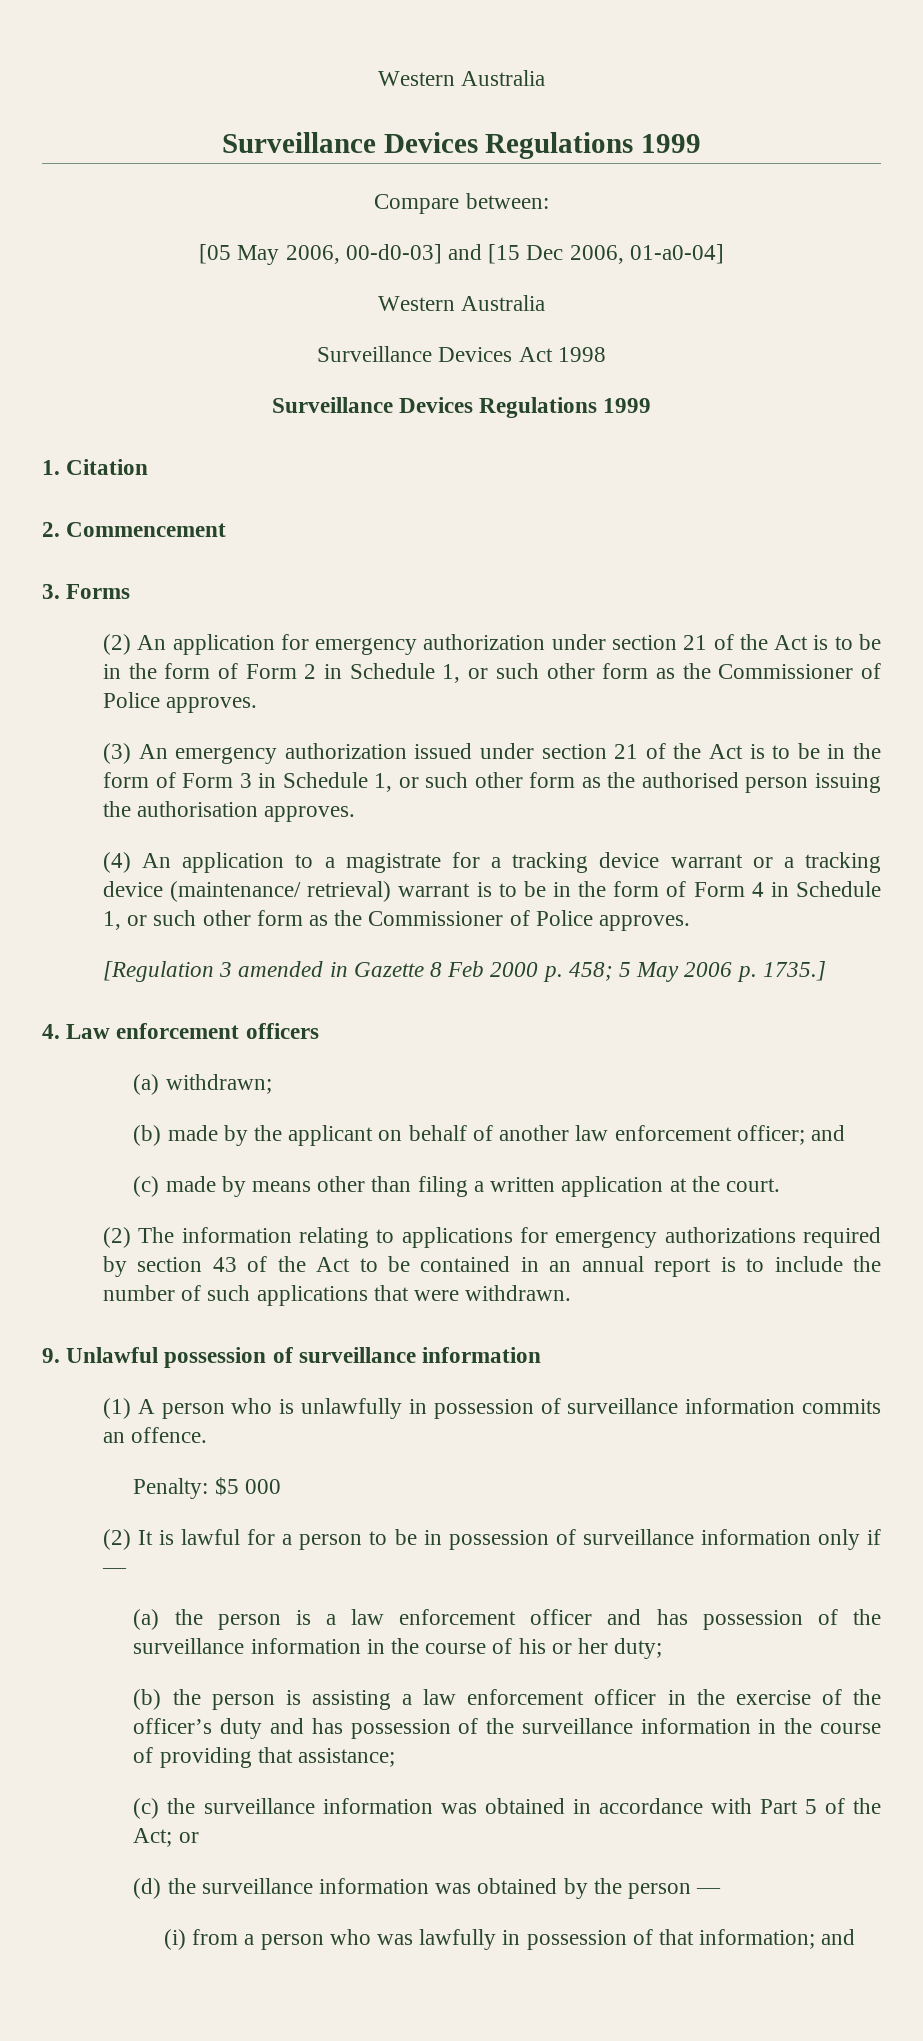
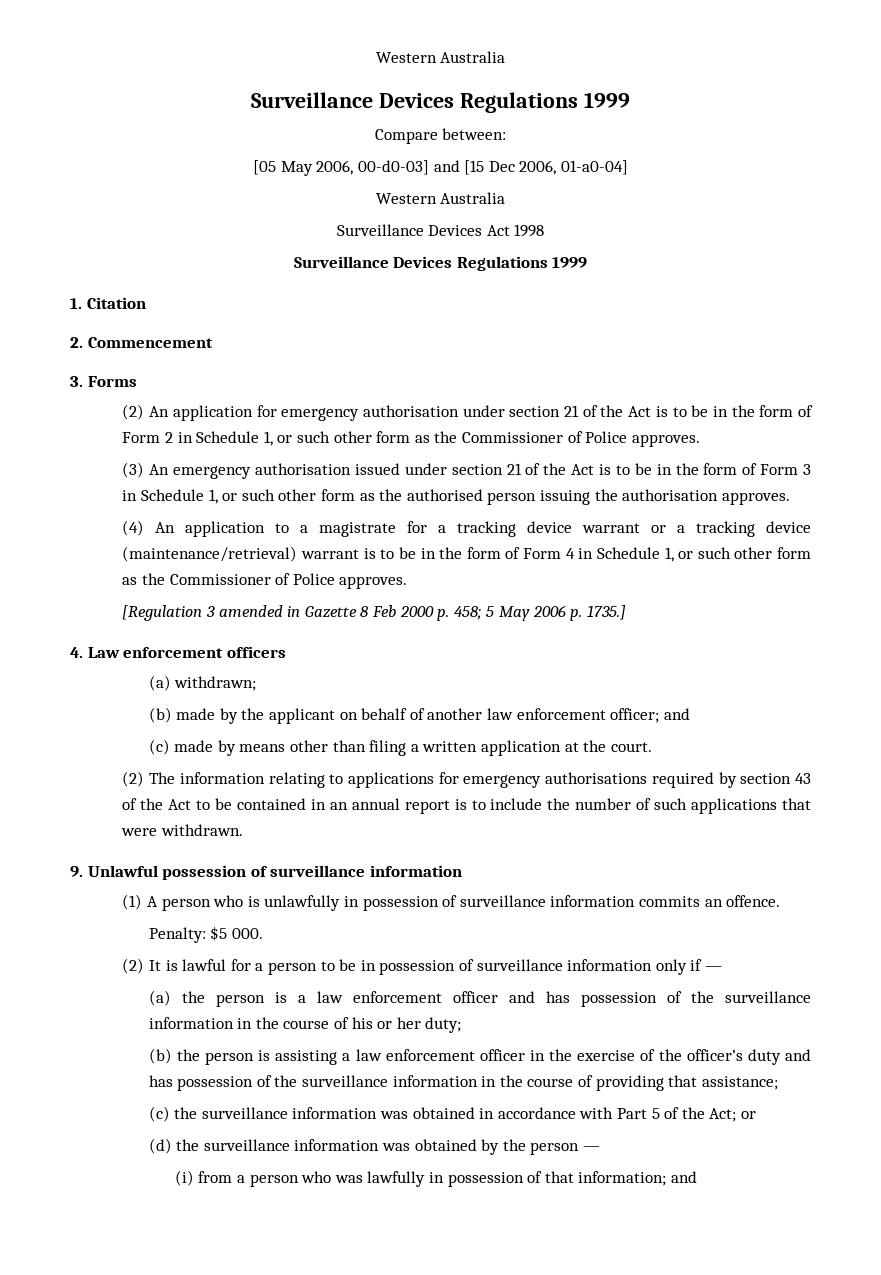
- (2) An application for emergency authorization under section 21 of the Act is to be in the form of Form 2 in Schedule 1, or such other form as the Commissioner of Police approves.
+ (2) An application for emergency authorisation under section 21 of the Act is to be in the form of Form 2 in Schedule 1, or such other form as the Commissioner of Police approves.
- (3) An emergency authorization issued under section 21 of the Act is to be in the form of Form 3 in Schedule 1, or such other form as the authorised person issuing the authorisation approves.
+ (3) An emergency authorisation issued under section 21 of the Act is to be in the form of Form 3 in Schedule 1, or such other form as the authorised person issuing the authorisation approves.
- (4) An application to a magistrate for a tracking device warrant or a tracking device (maintenance/ retrieval) warrant is to be in the form of Form 4 in Schedule 1, or such other form as the Commissioner of Police approves.
+ (4) An application to a magistrate for a tracking device warrant or a tracking device (maintenance/retrieval) warrant is to be in the form of Form 4 in Schedule 1, or such other form as the Commissioner of Police approves.
- (2) The information relating to applications for emergency authorizations required by section 43 of the Act to be contained in an annual report is to include the number of such applications that were withdrawn.
+ (2) The information relating to applications for emergency authorisations required by section 43 of the Act to be contained in an annual report is to include the number of such applications that were withdrawn.
- Penalty: $5 000
+ Penalty: $5 000.

